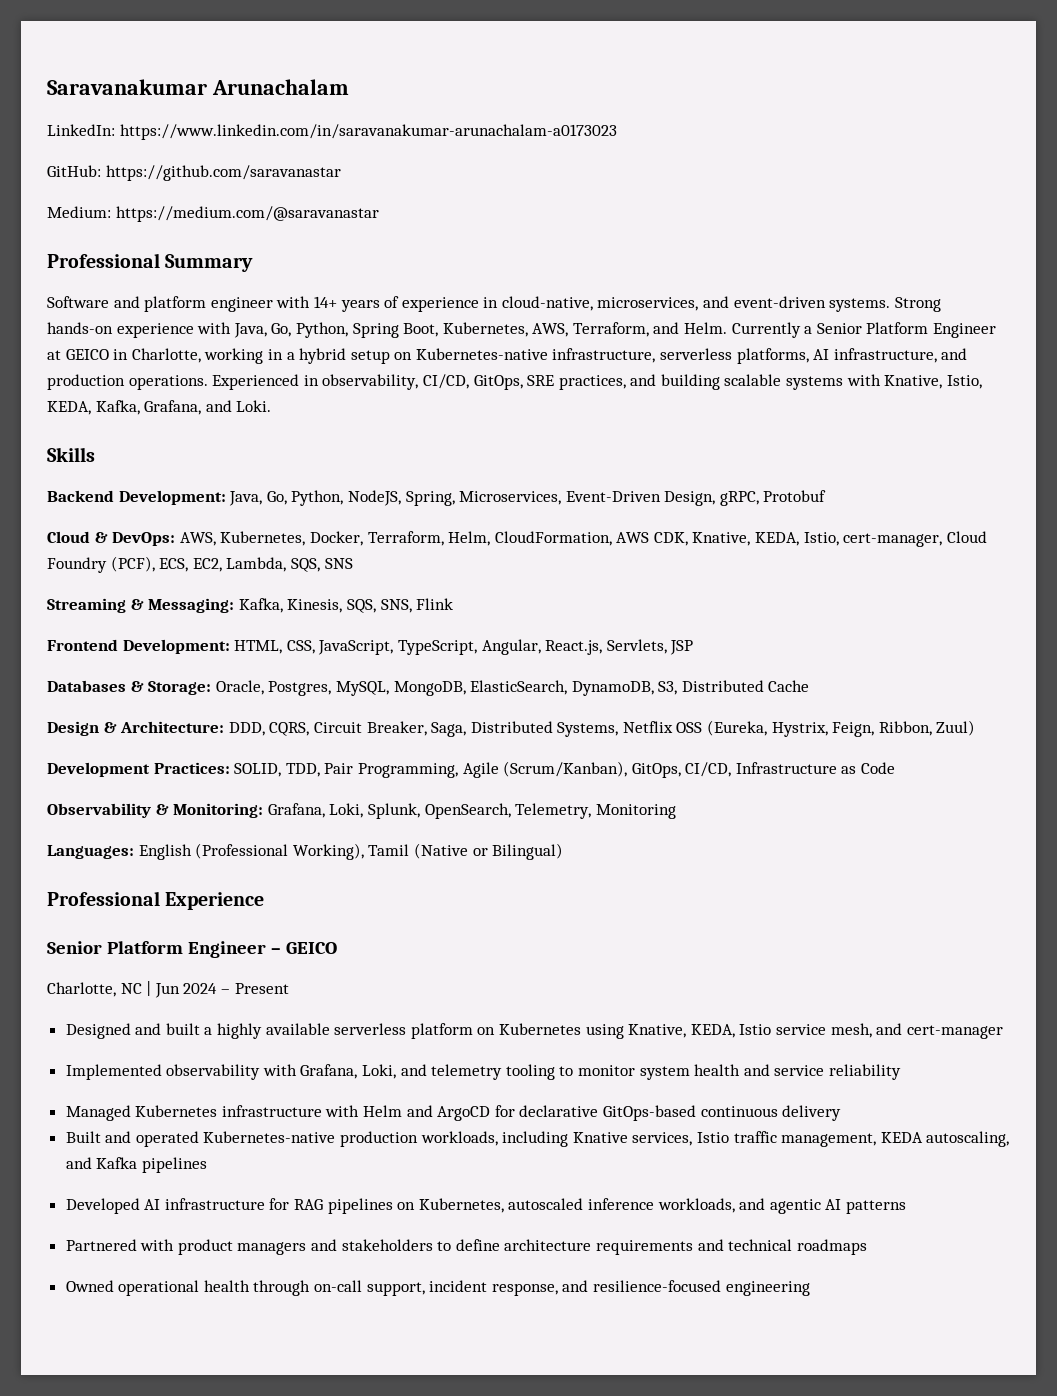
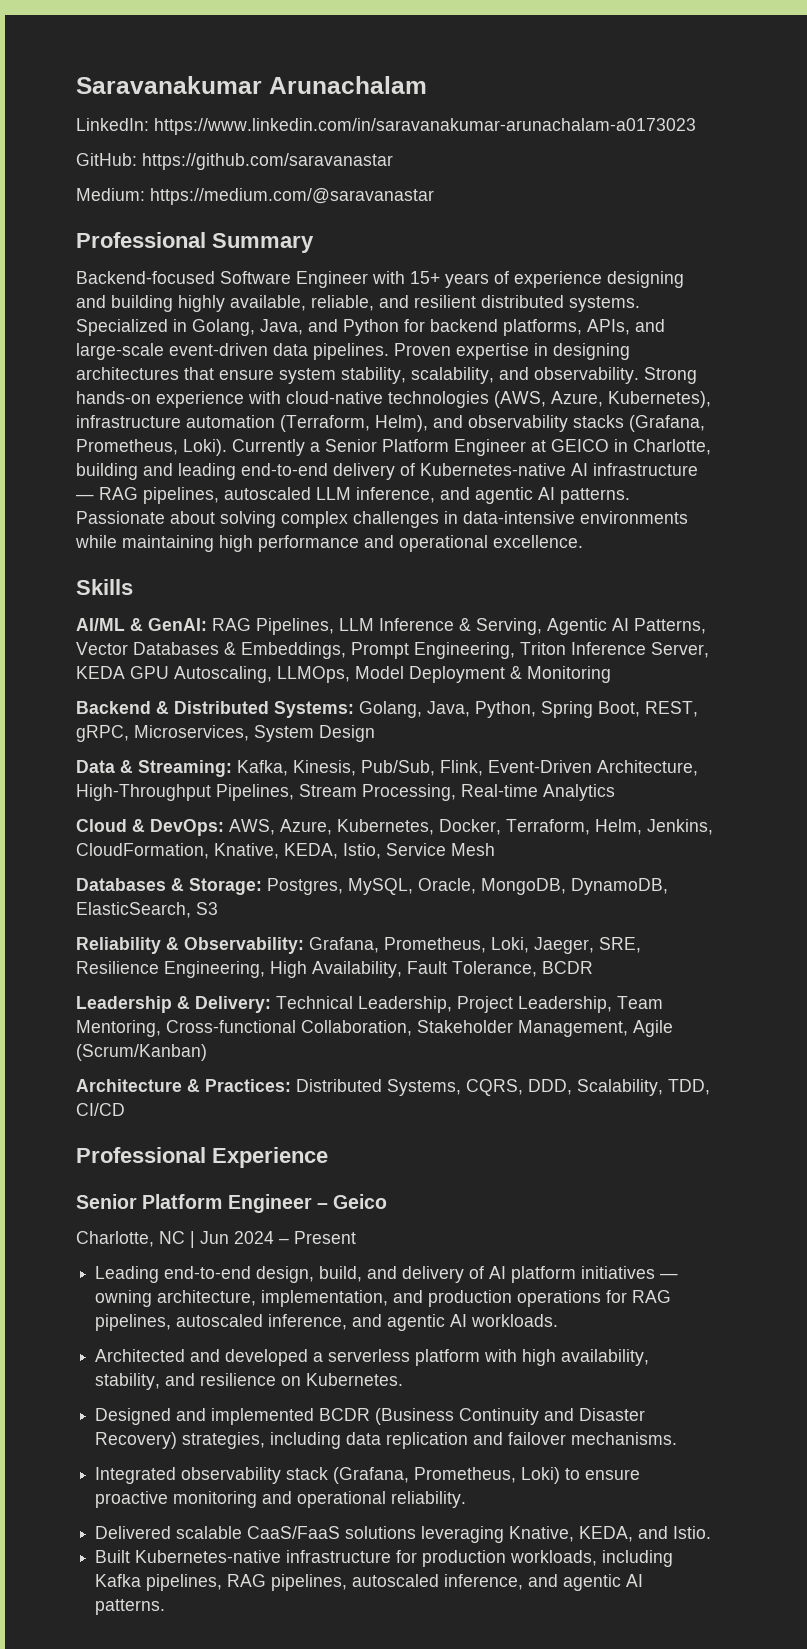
- Software and platform engineer with 14+ years of experience in cloud-native, microservices, and event-driven systems. Strong hands-on experience with Java, Go, Python, Spring Boot, Kubernetes, AWS, Terraform, and Helm.
+ Backend-focused Software Engineer with 15+ years of experience designing and building highly available, reliable, and resilient distributed systems. Specialized in Golang, Java, and Python for backend platforms, APIs, and large-scale event-driven data pipelines. Proven expertise in designing architectures that ensure system stability, scalability, and observability. Strong hands-on experience with cloud-native technologies (AWS, Azure, Kubernetes), infrastructure automation (Terraform, Helm), and observability stacks (Grafana, Prometheus, Loki).
- Currently a Senior Platform Engineer at GEICO in Charlotte, working in a hybrid setup on Kubernetes-native infrastructure, serverless platforms, AI infrastructure, and production operations. Experienced in observability, CI/CD, GitOps, SRE practices, and building scalable systems with Knative, Istio, KEDA, Kafka, Grafana, and Loki.
+ Currently a Senior Platform Engineer at GEICO in Charlotte, building and leading end-to-end delivery of Kubernetes-native AI infrastructure — RAG pipelines, autoscaled LLM inference, and agentic AI patterns. Passionate about solving complex challenges in data-intensive environments while maintaining high performance and operational excellence.
  Skills
- Backend Development: Java, Go, Python, NodeJS, Spring, Microservices, Event-Driven Design, gRPC, Protobuf
+ AI/ML & GenAI: RAG Pipelines, LLM Inference & Serving, Agentic AI Patterns, Vector Databases & Embeddings, Prompt Engineering, Triton Inference Server, KEDA GPU Autoscaling, LLMOps, Model Deployment & Monitoring
+ Backend & Distributed Systems: Golang, Java, Python, Spring Boot, REST, gRPC, Microservices, System Design
+ Data & Streaming: Kafka, Kinesis, Pub/Sub, Flink, Event-Driven Architecture, High-Throughput Pipelines, Stream Processing, Real-time Analytics
- Cloud & DevOps: AWS, Kubernetes, Docker, Terraform, Helm, CloudFormation, AWS CDK, Knative, KEDA, Istio, cert-manager, Cloud Foundry (PCF), ECS, EC2, Lambda, SQS, SNS
- Streaming & Messaging: Kafka, Kinesis, SQS, SNS, Flink
- Frontend Development: HTML, CSS, JavaScript, TypeScript, Angular, React.js, Servlets, JSP
+ Cloud & DevOps: AWS, Azure, Kubernetes, Docker, Terraform, Helm, Jenkins, CloudFormation, Knative, KEDA, Istio, Service Mesh
- Databases & Storage: Oracle, Postgres, MySQL, MongoDB, ElasticSearch, DynamoDB, S3, Distributed Cache
- Design & Architecture: DDD, CQRS, Circuit Breaker, Saga, Distributed Systems, Netflix OSS (Eureka, Hystrix, Feign, Ribbon, Zuul)
- Development Practices: SOLID, TDD, Pair Programming, Agile (Scrum/Kanban), GitOps, CI/CD, Infrastructure as Code
- Observability & Monitoring: Grafana, Loki, Splunk, OpenSearch, Telemetry, Monitoring
- Languages: English (Professional Working), Tamil (Native or Bilingual)
+ Databases & Storage: Postgres, MySQL, Oracle, MongoDB, DynamoDB, ElasticSearch, S3
+ Reliability & Observability: Grafana, Prometheus, Loki, Jaeger, SRE, Resilience Engineering, High Availability, Fault Tolerance, BCDR
+ Leadership & Delivery: Technical Leadership, Project Leadership, Team Mentoring, Cross-functional Collaboration, Stakeholder Management, Agile (Scrum/Kanban)
+ Architecture & Practices: Distributed Systems, CQRS, DDD, Scalability, TDD, CI/CD
- Senior Platform Engineer – GEICO
+ Senior Platform Engineer – Geico
- Designed and built a highly available serverless platform on Kubernetes using Knative, KEDA, Istio service mesh, and cert-manager
- Implemented observability with Grafana, Loki, and telemetry tooling to monitor system health and service reliability
- Managed Kubernetes infrastructure with Helm and ArgoCD for declarative GitOps-based continuous delivery
- Built and operated Kubernetes-native production workloads, including Knative services, Istio traffic management, KEDA autoscaling, and Kafka pipelines
- Developed AI infrastructure for RAG pipelines on Kubernetes, autoscaled inference workloads, and agentic AI patterns
- Partnered with product managers and stakeholders to define architecture requirements and technical roadmaps
- Owned operational health through on-call support, incident response, and resilience-focused engineering
+ Leading end-to-end design, build, and delivery of AI platform initiatives — owning architecture, implementation, and production operations for RAG pipelines, autoscaled inference, and agentic AI workloads.
+ Architected and developed a serverless platform with high availability, stability, and resilience on Kubernetes.
+ Designed and implemented BCDR (Business Continuity and Disaster Recovery) strategies, including data replication and failover mechanisms.
+ Integrated observability stack (Grafana, Prometheus, Loki) to ensure proactive monitoring and operational reliability.
+ Delivered scalable CaaS/FaaS solutions leveraging Knative, KEDA, and Istio.
+ Built Kubernetes-native infrastructure for production workloads, including Kafka pipelines, RAG pipelines, autoscaled inference, and agentic AI patterns.

